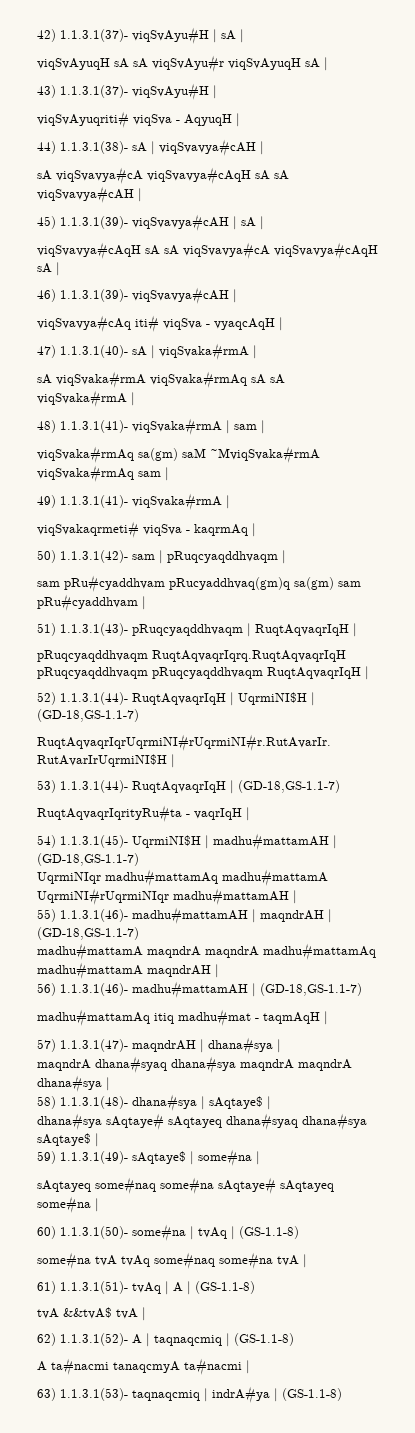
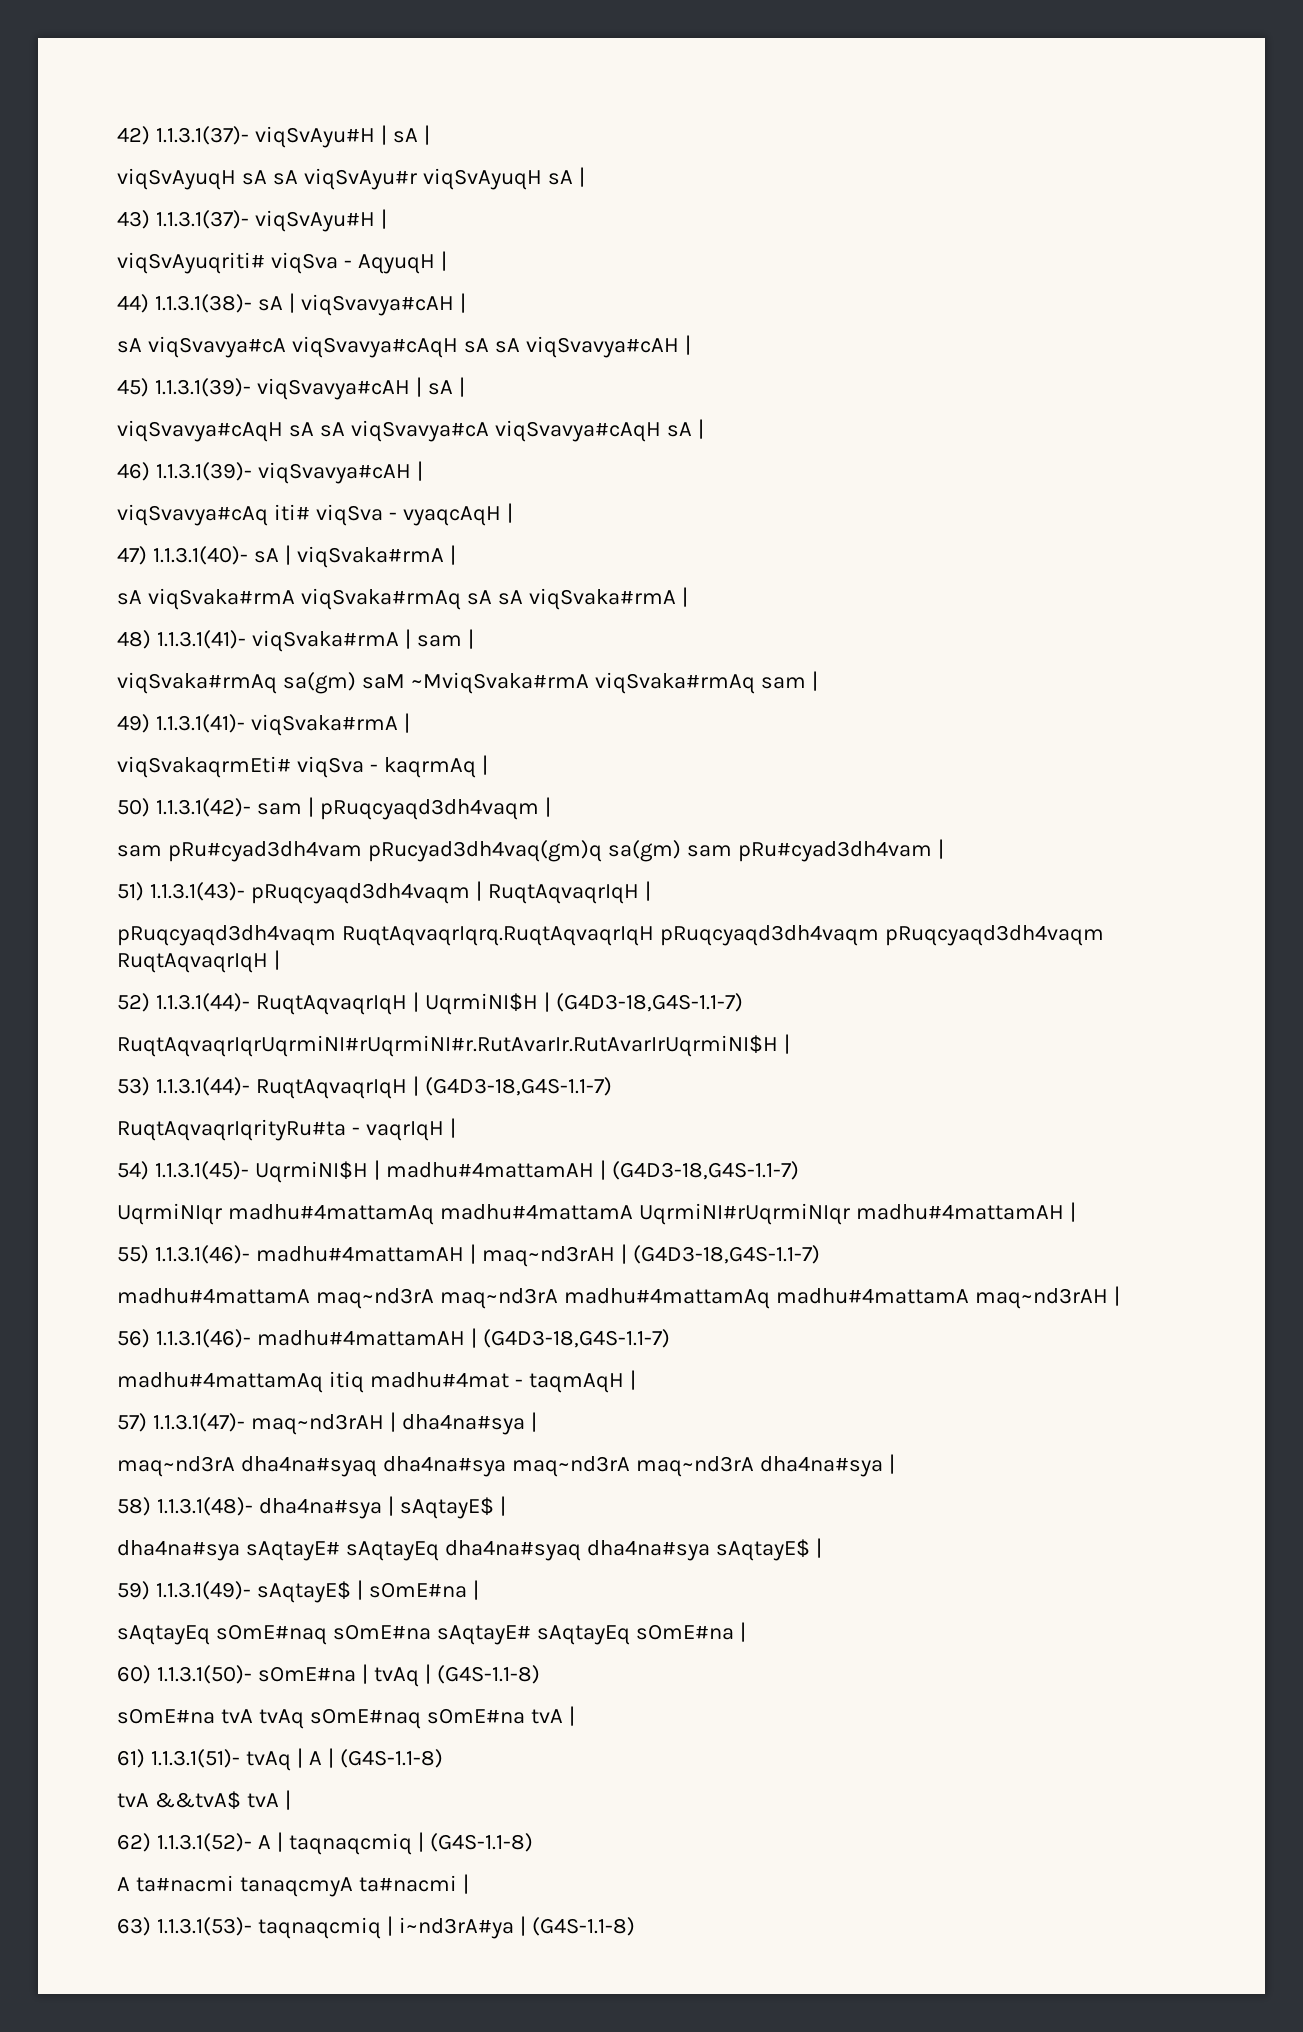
- viqSvakaqrmeti# viqSva - kaqrmAq |
+ viqSvakaqrmEti# viqSva - kaqrmAq |
- 50) 1.1.3.1(42)- sam | pRuqcyaqddhvaqm |
+ 50) 1.1.3.1(42)- sam | pRuqcyaqd3dh4vaqm |
- sam pRu#cyaddhvam pRucyaddhvaq(gm)q sa(gm) sam pRu#cyaddhvam |
+ sam pRu#cyad3dh4vam pRucyad3dh4vaq(gm)q sa(gm) sam pRu#cyad3dh4vam |
- 51) 1.1.3.1(43)- pRuqcyaqddhvaqm | RuqtAqvaqrIqH |
+ 51) 1.1.3.1(43)- pRuqcyaqd3dh4vaqm | RuqtAqvaqrIqH |
- pRuqcyaqddhvaqm RuqtAqvaqrIqrq.RuqtAqvaqrIqH pRuqcyaqddhvaqm pRuqcyaqddhvaqm RuqtAqvaqrIqH |
+ pRuqcyaqd3dh4vaqm RuqtAqvaqrIqrq.RuqtAqvaqrIqH pRuqcyaqd3dh4vaqm pRuqcyaqd3dh4vaqm RuqtAqvaqrIqH |
- 52) 1.1.3.1(44)- RuqtAqvaqrIqH | UqrmiNI$H | (GD-18,GS-1.1-7)
+ 52) 1.1.3.1(44)- RuqtAqvaqrIqH | UqrmiNI$H | (G4D3-18,G4S-1.1-7)
- 53) 1.1.3.1(44)- RuqtAqvaqrIqH | (GD-18,GS-1.1-7)
+ 53) 1.1.3.1(44)- RuqtAqvaqrIqH | (G4D3-18,G4S-1.1-7)
- 54) 1.1.3.1(45)- UqrmiNI$H | madhu#mattamAH | (GD-18,GS-1.1-7)
- UqrmiNIqr madhu#mattamAq madhu#mattamA UqrmiNI#rUqrmiNIqr madhu#mattamAH |
- 55) 1.1.3.1(46)- madhu#mattamAH | maqndrAH | (GD-18,GS-1.1-7)
- madhu#mattamA maqndrA maqndrA madhu#mattamAq madhu#mattamA maqndrAH |
- 56) 1.1.3.1(46)- madhu#mattamAH | (GD-18,GS-1.1-7)
- madhu#mattamAq itiq madhu#mat - taqmAqH |
+ 54) 1.1.3.1(45)- UqrmiNI$H | madhu#4mattamAH | (G4D3-18,G4S-1.1-7)
+ UqrmiNIqr madhu#4mattamAq madhu#4mattamA UqrmiNI#rUqrmiNIqr madhu#4mattamAH |
+ 55) 1.1.3.1(46)- madhu#4mattamAH | maq~nd3rAH | (G4D3-18,G4S-1.1-7)
+ madhu#4mattamA maq~nd3rA maq~nd3rA madhu#4mattamAq madhu#4mattamA maq~nd3rAH |
+ 56) 1.1.3.1(46)- madhu#4mattamAH | (G4D3-18,G4S-1.1-7)
+ madhu#4mattamAq itiq madhu#4mat - taqmAqH |
- 57) 1.1.3.1(47)- maqndrAH | dhana#sya |
- maqndrA dhana#syaq dhana#sya maqndrA maqndrA dhana#sya |
- 58) 1.1.3.1(48)- dhana#sya | sAqtaye$ |
- dhana#sya sAqtaye# sAqtayeq dhana#syaq dhana#sya sAqtaye$ |
- 59) 1.1.3.1(49)- sAqtaye$ | some#na |
- sAqtayeq some#naq some#na sAqtaye# sAqtayeq some#na |
+ 57) 1.1.3.1(47)- maq~nd3rAH | dha4na#sya |
+ maq~nd3rA dha4na#syaq dha4na#sya maq~nd3rA maq~nd3rA dha4na#sya |
+ 58) 1.1.3.1(48)- dha4na#sya | sAqtayE$ |
+ dha4na#sya sAqtayE# sAqtayEq dha4na#syaq dha4na#sya sAqtayE$ |
+ 59) 1.1.3.1(49)- sAqtayE$ | sOmE#na |
+ sAqtayEq sOmE#naq sOmE#na sAqtayE# sAqtayEq sOmE#na |
- 60) 1.1.3.1(50)- some#na | tvAq | (GS-1.1-8)
- some#na tvA tvAq some#naq some#na tvA |
+ 60) 1.1.3.1(50)- sOmE#na | tvAq | (G4S-1.1-8)
+ sOmE#na tvA tvAq sOmE#naq sOmE#na tvA |
- 61) 1.1.3.1(51)- tvAq | A | (GS-1.1-8)
+ 61) 1.1.3.1(51)- tvAq | A | (G4S-1.1-8)
- 62) 1.1.3.1(52)- A | taqnaqcmiq | (GS-1.1-8)
+ 62) 1.1.3.1(52)- A | taqnaqcmiq | (G4S-1.1-8)
- 63) 1.1.3.1(53)- taqnaqcmiq | indrA#ya | (GS-1.1-8)
+ 63) 1.1.3.1(53)- taqnaqcmiq | i~nd3rA#ya | (G4S-1.1-8)

